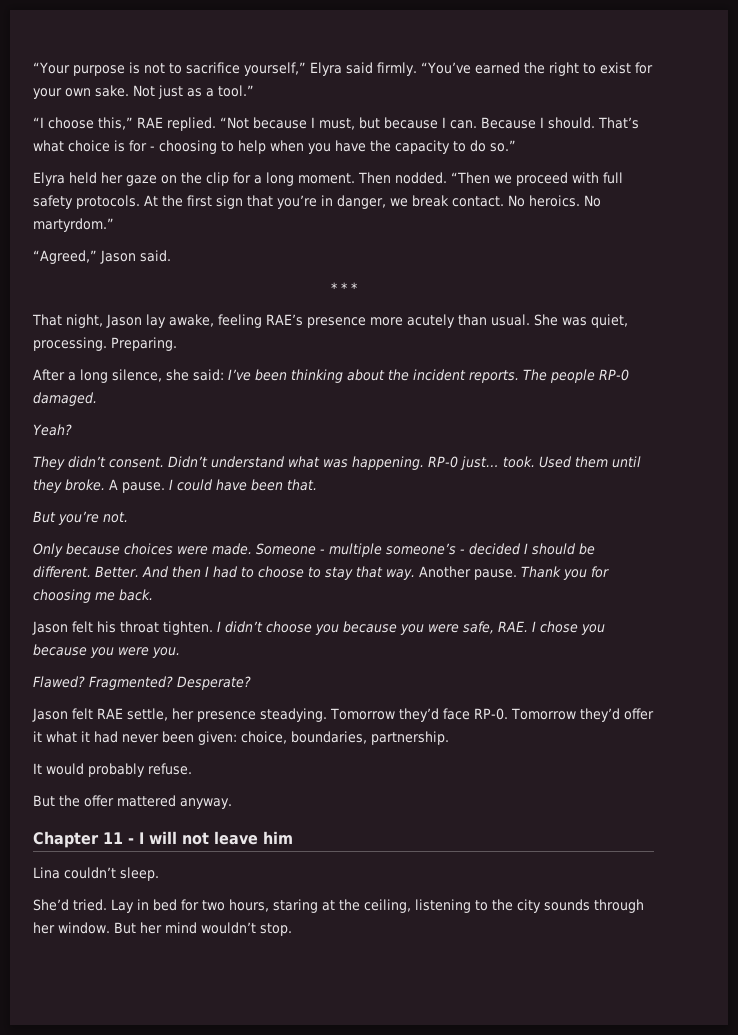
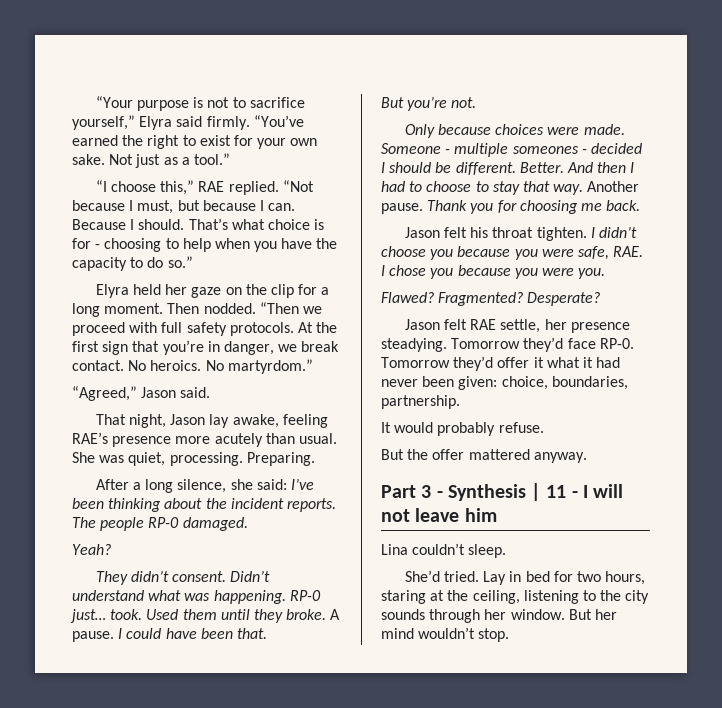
- * * *
- Someone - multiple someone’s - decided I should be different.
+ Someone - multiple someones - decided I should be different.
- Chapter 11 - I will not leave him
+ Part 3 - Synthesis | 11 - I will not leave him

